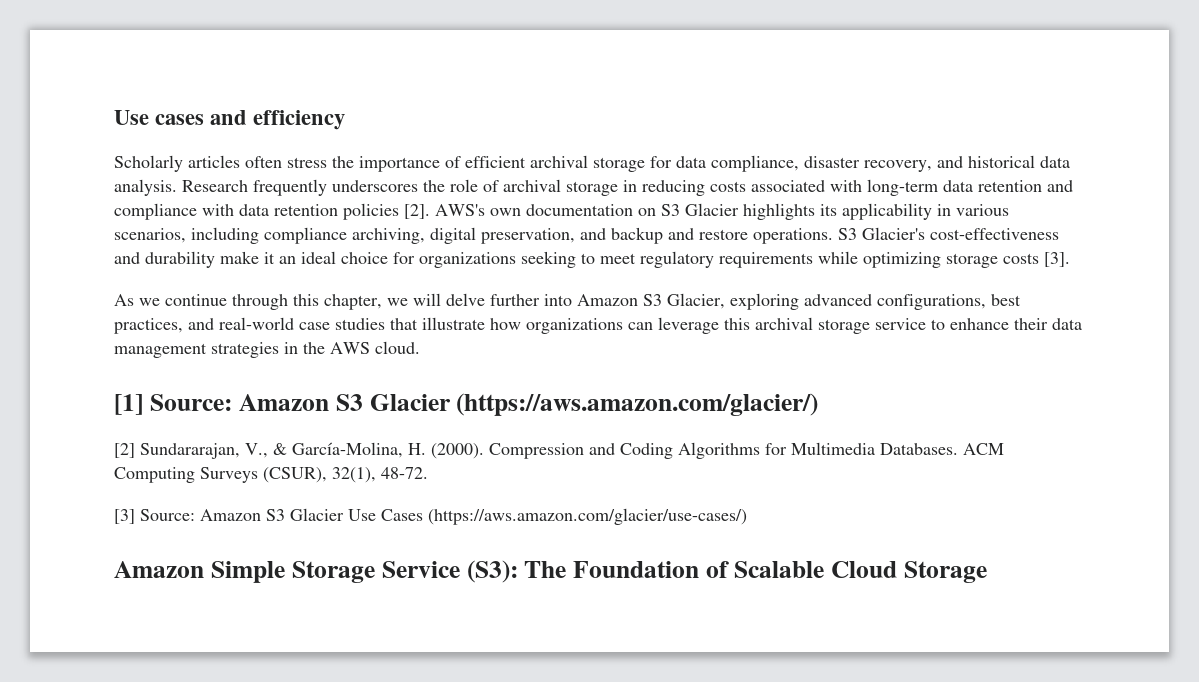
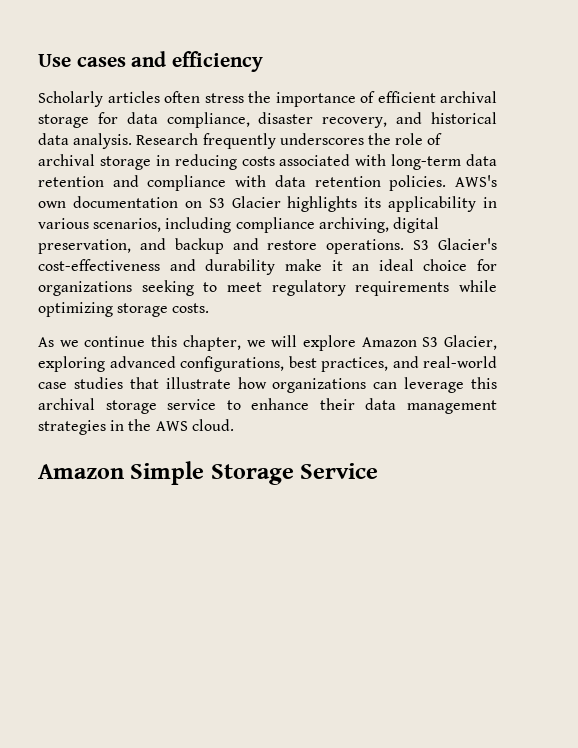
- Research frequently underscores the role of archival storage in reducing costs associated with long-term data retention and compliance with data retention policies [2].
+ Research frequently underscores the role of archival storage in reducing costs associated with long-term data retention and compliance with data retention policies.
- S3 Glacier's cost-effectiveness and durability make it an ideal choice for organizations seeking to meet regulatory requirements while optimizing storage costs [3].
+ S3 Glacier's cost-effectiveness and durability make it an ideal choice for organizations seeking to meet regulatory requirements while optimizing storage costs.
- As we continue through this chapter, we will delve further into Amazon S3 Glacier, exploring advanced configurations, best practices, and real-world case studies that illustrate how organizations can leverage this archival storage service to enhance their data management strategies in the AWS cloud.
+ As we continue this chapter, we will explore Amazon S3 Glacier, exploring advanced configurations, best practices, and real-world case studies that illustrate how organizations can leverage this archival storage service to enhance their data management strategies in the AWS cloud.
- [1] Source: Amazon S3 Glacier (https://aws.amazon.com/glacier/)
- [2] Sundararajan, V., & García-Molina, H. (2000). Compression and Coding Algorithms for Multimedia Databases. ACM Computing Surveys (CSUR), 32(1), 48-72.
- [3] Source: Amazon S3 Glacier Use Cases (https://aws.amazon.com/glacier/use-cases/)
- Amazon Simple Storage Service (S3): The Foundation of Scalable Cloud Storage
+ Amazon Simple Storage Service

